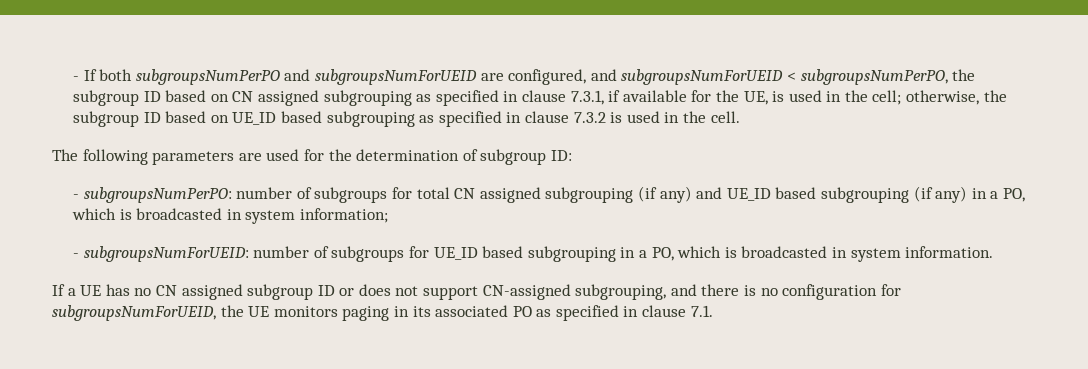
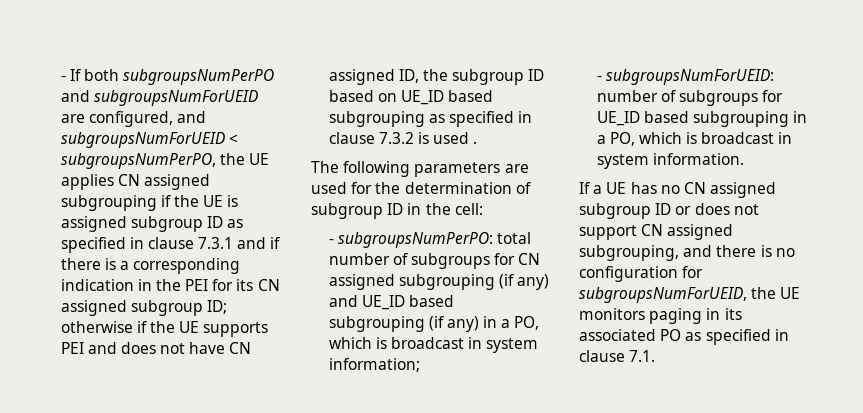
- - If both subgroupsNumPerPO and subgroupsNumForUEID are configured, and subgroupsNumForUEID < subgroupsNumPerPO, the subgroup ID based on CN assigned subgrouping as specified in clause 7.3.1, if available for the UE, is used in the cell; otherwise, the subgroup ID based on UE_ID based subgrouping as specified in clause 7.3.2 is used in the cell.
+ - If both subgroupsNumPerPO and subgroupsNumForUEID are configured, and subgroupsNumForUEID < subgroupsNumPerPO, the UE applies CN assigned subgrouping if the UE is assigned subgroup ID as specified in clause 7.3.1 and if there is a corresponding indication in the PEI for its CN assigned subgroup ID; otherwise if the UE supports PEI and does not have CN assigned ID, the subgroup ID based on UE_ID based subgrouping as specified in clause 7.3.2 is used .
- The following parameters are used for the determination of subgroup ID:
+ The following parameters are used for the determination of subgroup ID in the cell:
- - subgroupsNumPerPO: number of subgroups for total CN assigned subgrouping (if any) and UE_ID based subgrouping (if any) in a PO, which is broadcasted in system information;
+ - subgroupsNumPerPO: total number of subgroups for CN assigned subgrouping (if any) and UE_ID based subgrouping (if any) in a PO, which is broadcast in system information;
- - subgroupsNumForUEID: number of subgroups for UE_ID based subgrouping in a PO, which is broadcasted in system information.
+ - subgroupsNumForUEID: number of subgroups for UE_ID based subgrouping in a PO, which is broadcast in system information.
- If a UE has no CN assigned subgroup ID or does not support CN-assigned subgrouping, and there is no configuration for subgroupsNumForUEID, the UE monitors paging in its associated PO as specified in clause 7.1.
+ If a UE has no CN assigned subgroup ID or does not support CN assigned subgrouping, and there is no configuration for subgroupsNumForUEID, the UE monitors paging in its associated PO as specified in clause 7.1.

